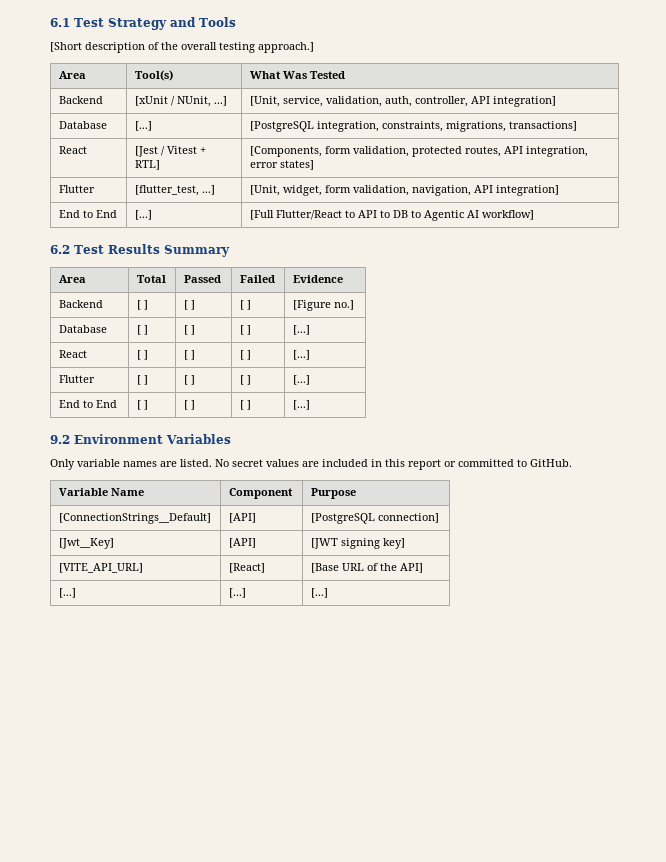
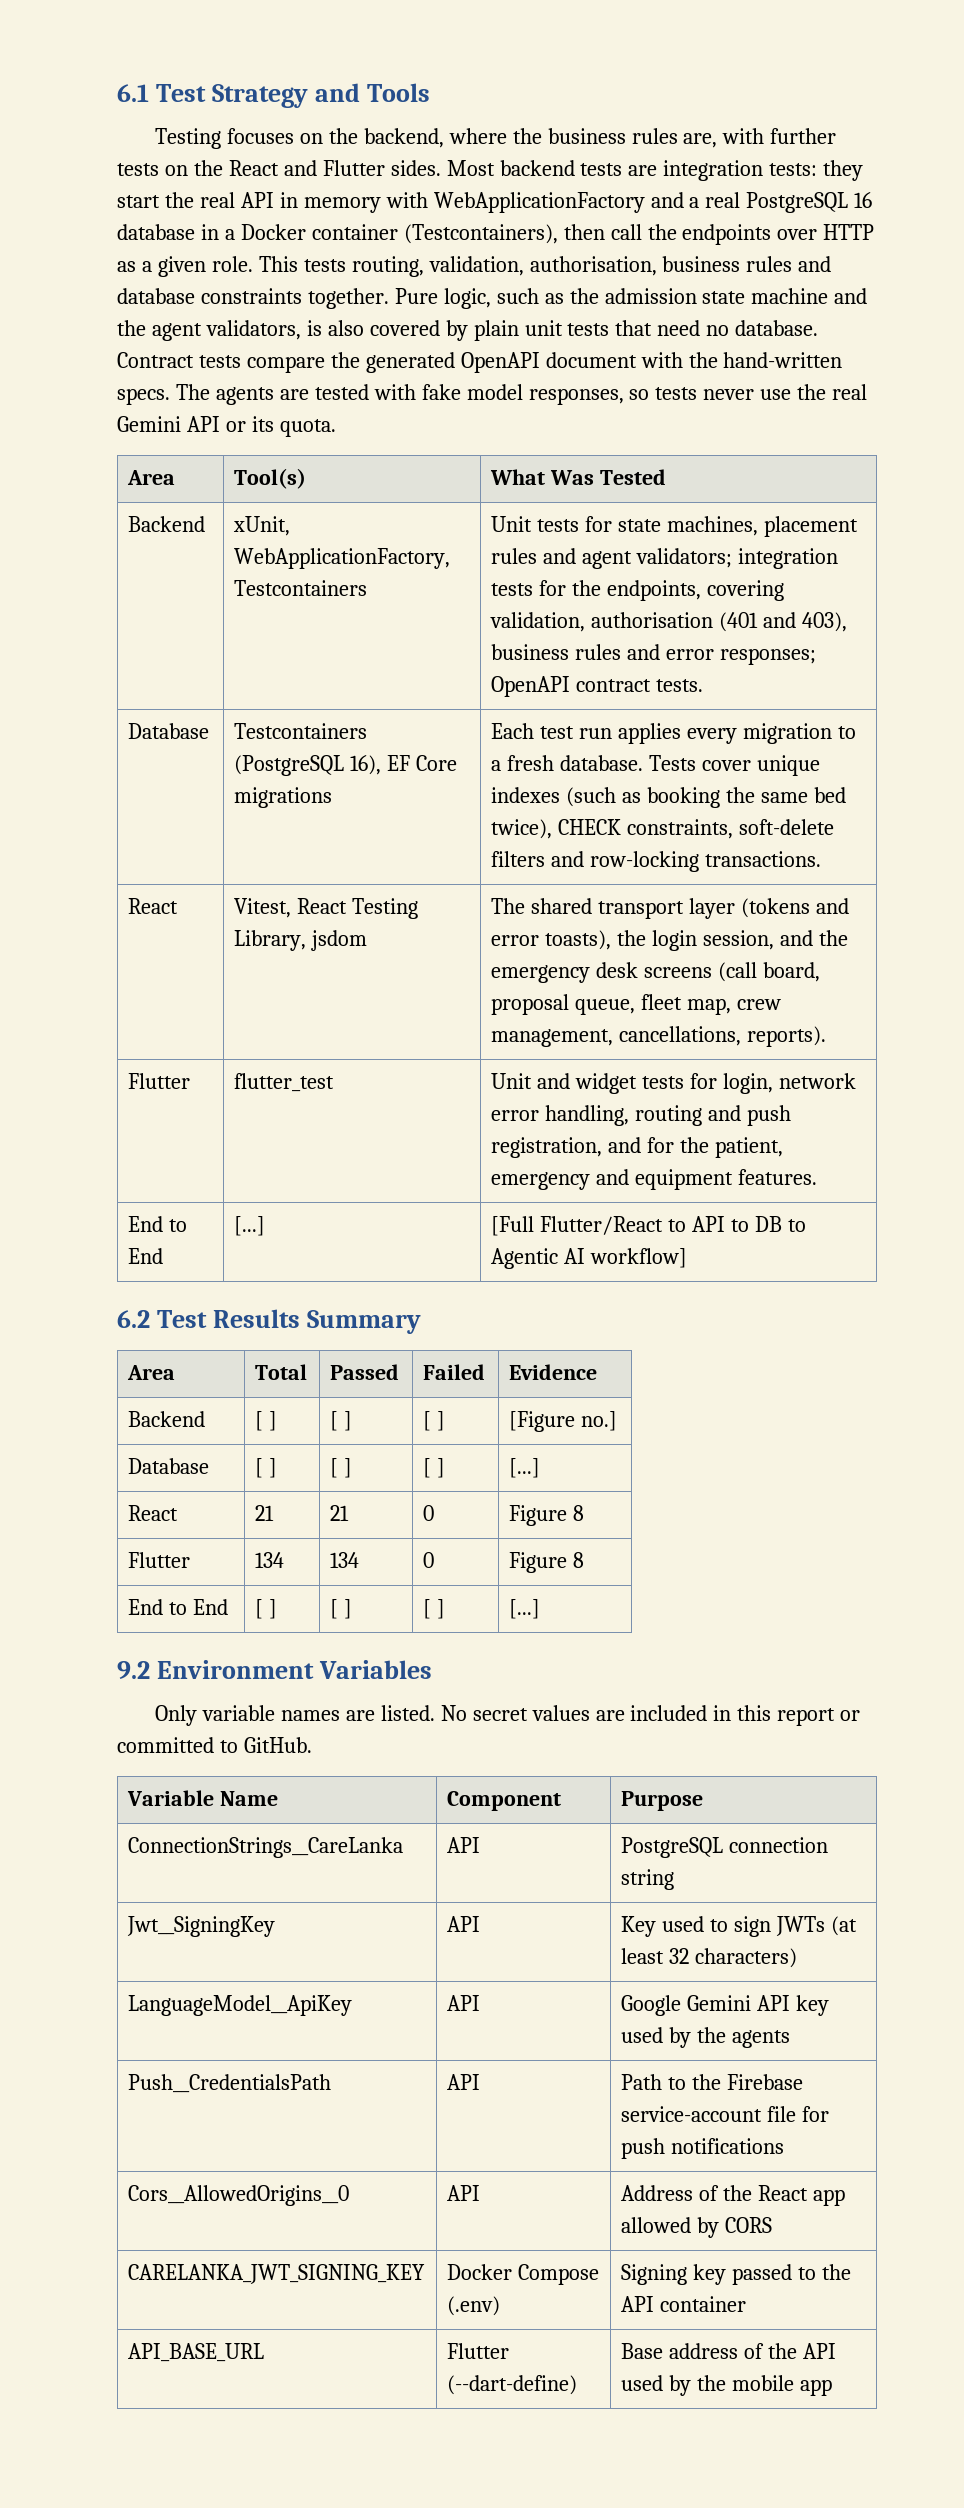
- [Short description of the overall testing approach.]
+ Testing focuses on the backend, where the business rules are, with further tests on the React and Flutter sides. Most backend tests are integration tests: they start the real API in memory with WebApplicationFactory and a real PostgreSQL 16 database in a Docker container (Testcontainers), then call the endpoints over HTTP as a given role. This tests routing, validation, authorisation, business rules and database constraints together. Pure logic, such as the admission state machine and the agent validators, is also covered by plain unit tests that need no database. Contract tests compare the generated OpenAPI document with the hand-written specs. The agents are tested with fake model responses, so tests never use the real Gemini API or its quota.
- Backend | [xUnit / NUnit, ...] | [Unit, service, validation, auth, controller, API integration]
- Database | [...] | [PostgreSQL integration, constraints, migrations, transactions]
- React | [Jest / Vitest + RTL] | [Components, form validation, protected routes, API integration, error states]
- Flutter | [flutter_test, ...] | [Unit, widget, form validation, navigation, API integration]
+ Backend | xUnit, WebApplicationFactory, Testcontainers | Unit tests for state machines, placement rules and agent validators; integration tests for the endpoints, covering validation, authorisation (401 and 403), business rules and error responses; OpenAPI contract tests.
+ Database | Testcontainers (PostgreSQL 16), EF Core migrations | Each test run applies every migration to a fresh database. Tests cover unique indexes (such as booking the same bed twice), CHECK constraints, soft-delete filters and row-locking transactions.
+ React | Vitest, React Testing Library, jsdom | The shared transport layer (tokens and error toasts), the login session, and the emergency desk screens (call board, proposal queue, fleet map, crew management, cancellations, reports).
+ Flutter | flutter_test | Unit and widget tests for login, network error handling, routing and push registration, and for the patient, emergency and equipment features.
- React | [ ] | [ ] | [ ] | [...]
- Flutter | [ ] | [ ] | [ ] | [...]
+ React | 21 | 21 | 0 | Figure 8
+ Flutter | 134 | 134 | 0 | Figure 8
- [ConnectionStrings__Default] | [API] | [PostgreSQL connection]
- [Jwt__Key] | [API] | [JWT signing key]
- [VITE_API_URL] | [React] | [Base URL of the API]
- [...] | [...] | [...]
+ ConnectionStrings__CareLanka | API | PostgreSQL connection string
+ Jwt__SigningKey | API | Key used to sign JWTs (at least 32 characters)
+ LanguageModel__ApiKey | API | Google Gemini API key used by the agents
+ Push__CredentialsPath | API | Path to the Firebase service-account file for push notifications
+ Cors__AllowedOrigins__0 | API | Address of the React app allowed by CORS
+ CARELANKA_JWT_SIGNING_KEY | Docker Compose (.env) | Signing key passed to the API container
+ API_BASE_URL | Flutter (--dart-define) | Base address of the API used by the mobile app

